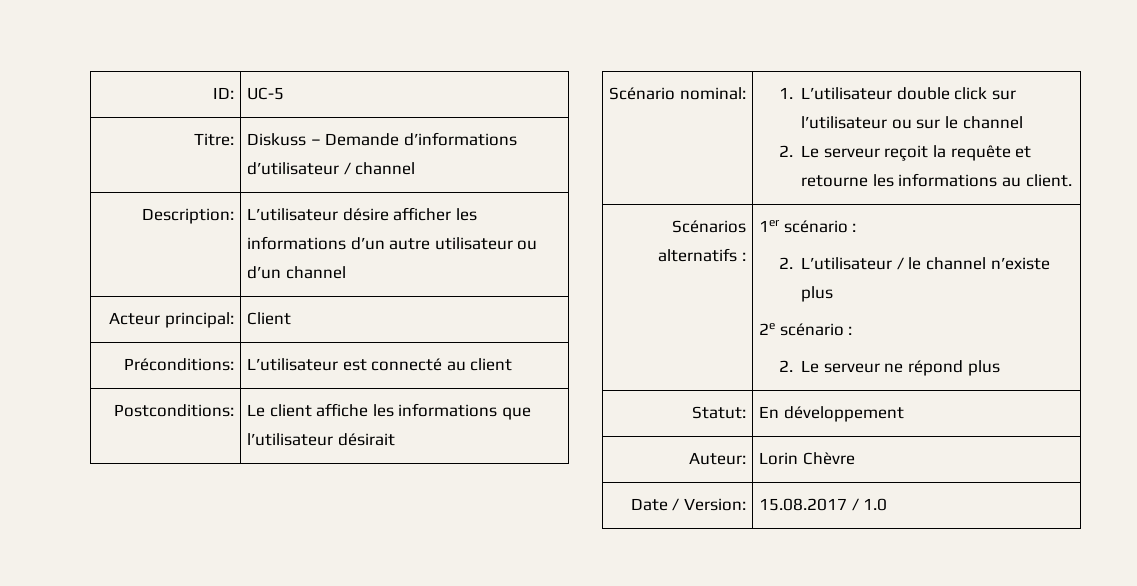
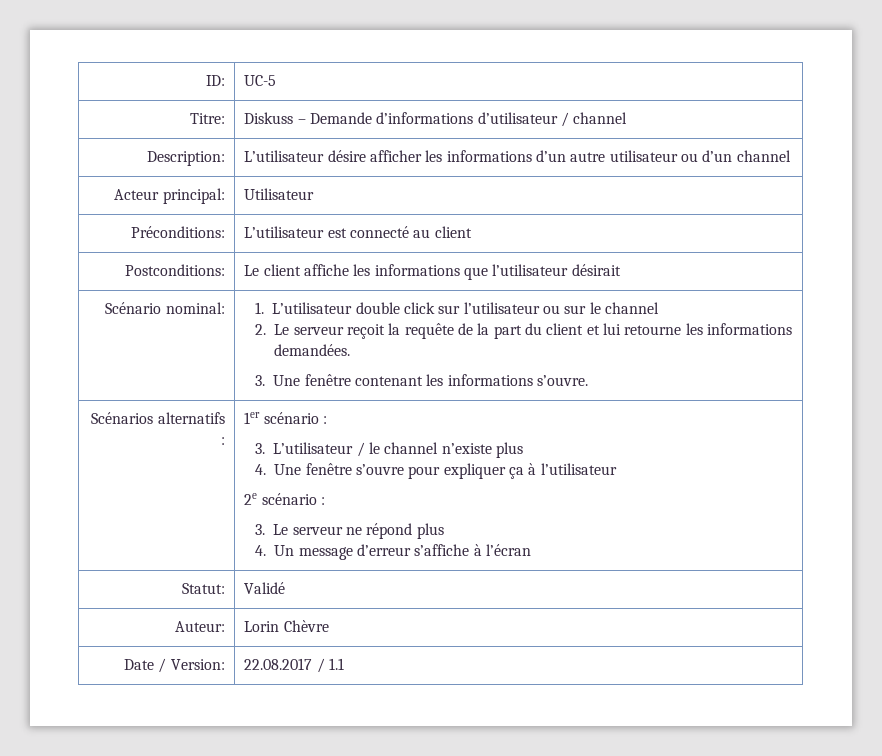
- Acteur principal: | Client
+ Acteur principal: | Utilisateur
  Scénario nominal: | 1. L’utilisateur double click sur l’utilisateur ou sur le channel
- 2. Le serveur reçoit la requête et retourne les informations au client.
+ 2. Le serveur reçoit la requête de la part du client et lui retourne les informations demandées.
+ 3. Une fenêtre contenant les informations s’ouvre.
  Scénarios alternatifs : | 1er scénario :
- 2. L’utilisateur / le channel n’existe plus
+ 3. L’utilisateur / le channel n’existe plus
+ 4. Une fenêtre s’ouvre pour expliquer ça à l’utilisateur
  2e scénario :
- 2. Le serveur ne répond plus
+ 3. Le serveur ne répond plus
+ 4. Un message d’erreur s’affiche à l’écran
- Statut: | En développement
+ Statut: | Validé
- Date / Version: | 15.08.2017 / 1.0
+ Date / Version: | 22.08.2017 / 1.1

